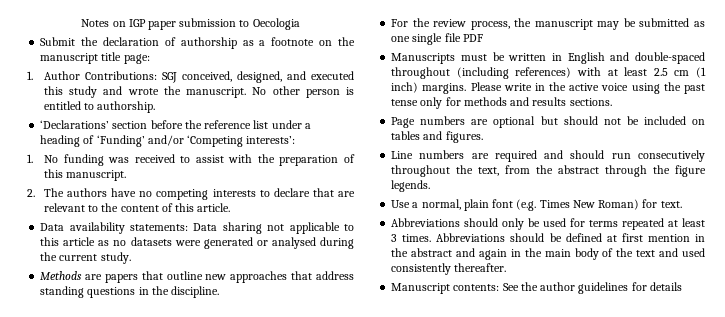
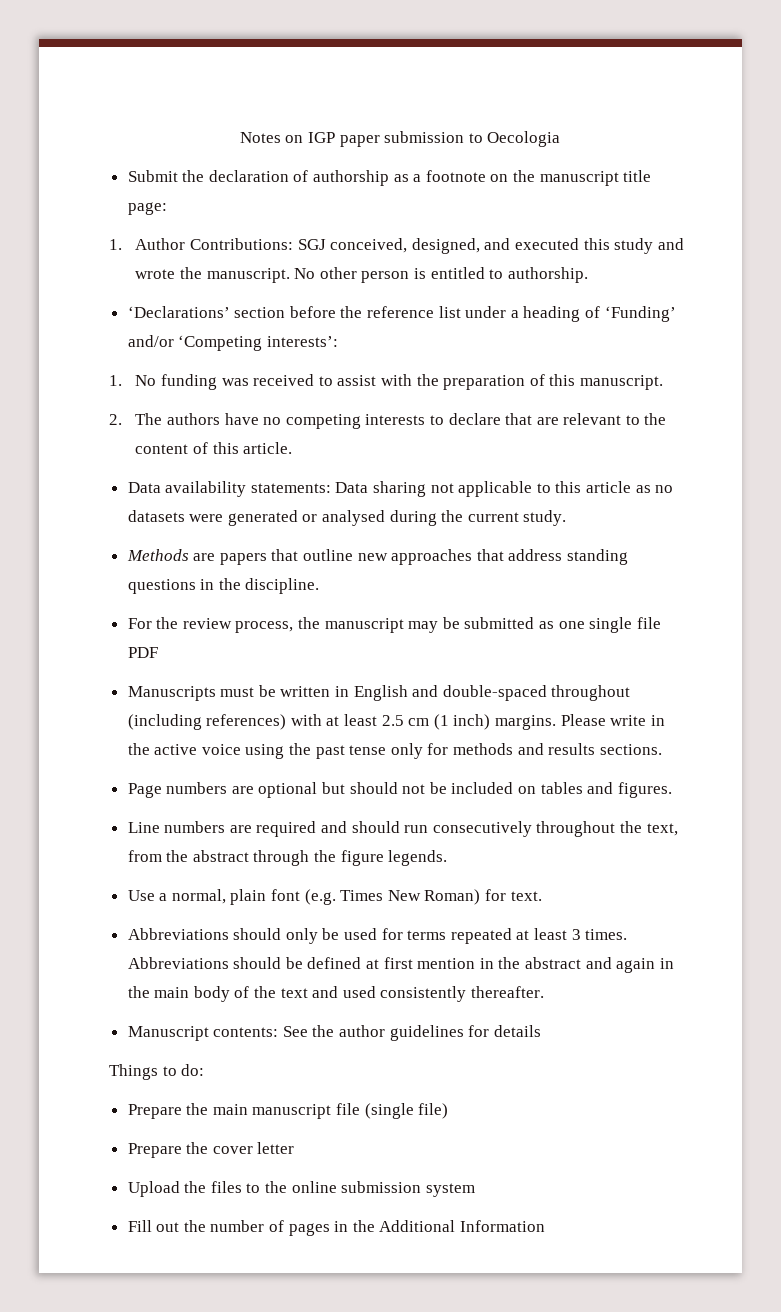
+ Things to do:
+ Prepare the main manuscript file (single file)
+ Prepare the cover letter
+ Upload the files to the online submission system
+ Fill out the number of pages in the Additional Information

